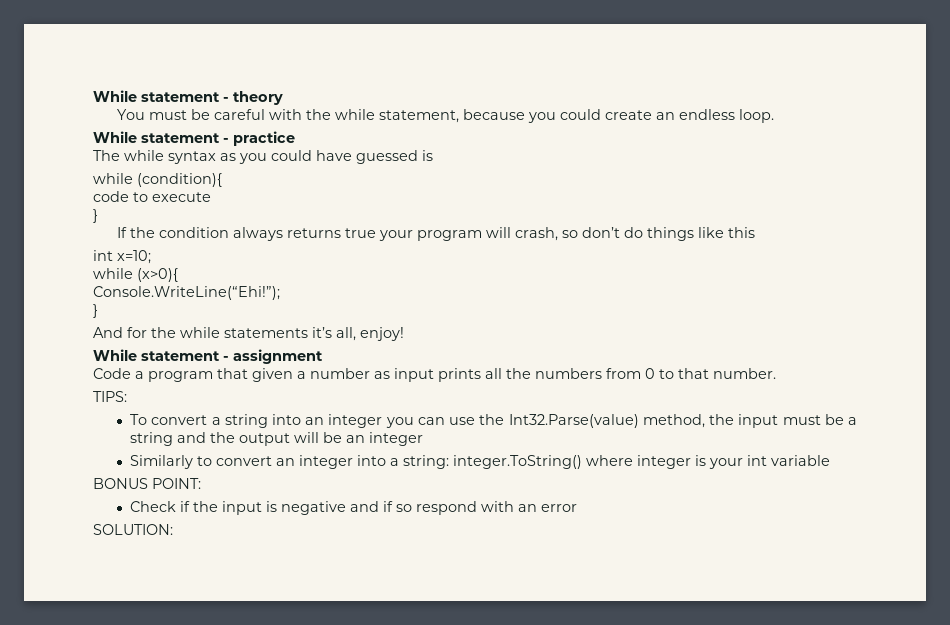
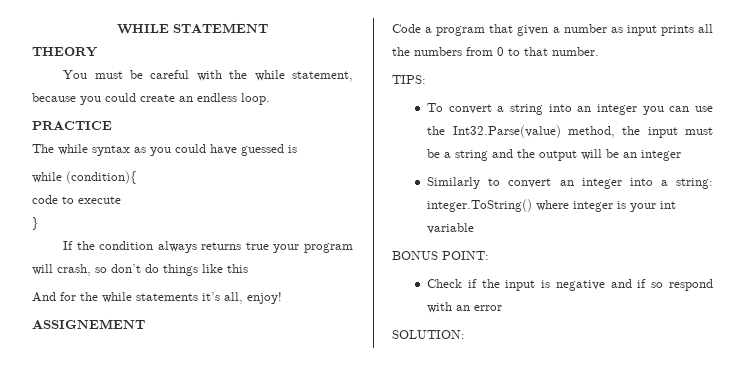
- While statement - theory
+ WHILE STATEMENT
+ THEORY
- While statement - practice
+ PRACTICE
- int x=10;
- while (x>0){
- Console.WriteLine(“Ehi!”);
- }
- While statement - assignment
+ ASSIGNEMENT

